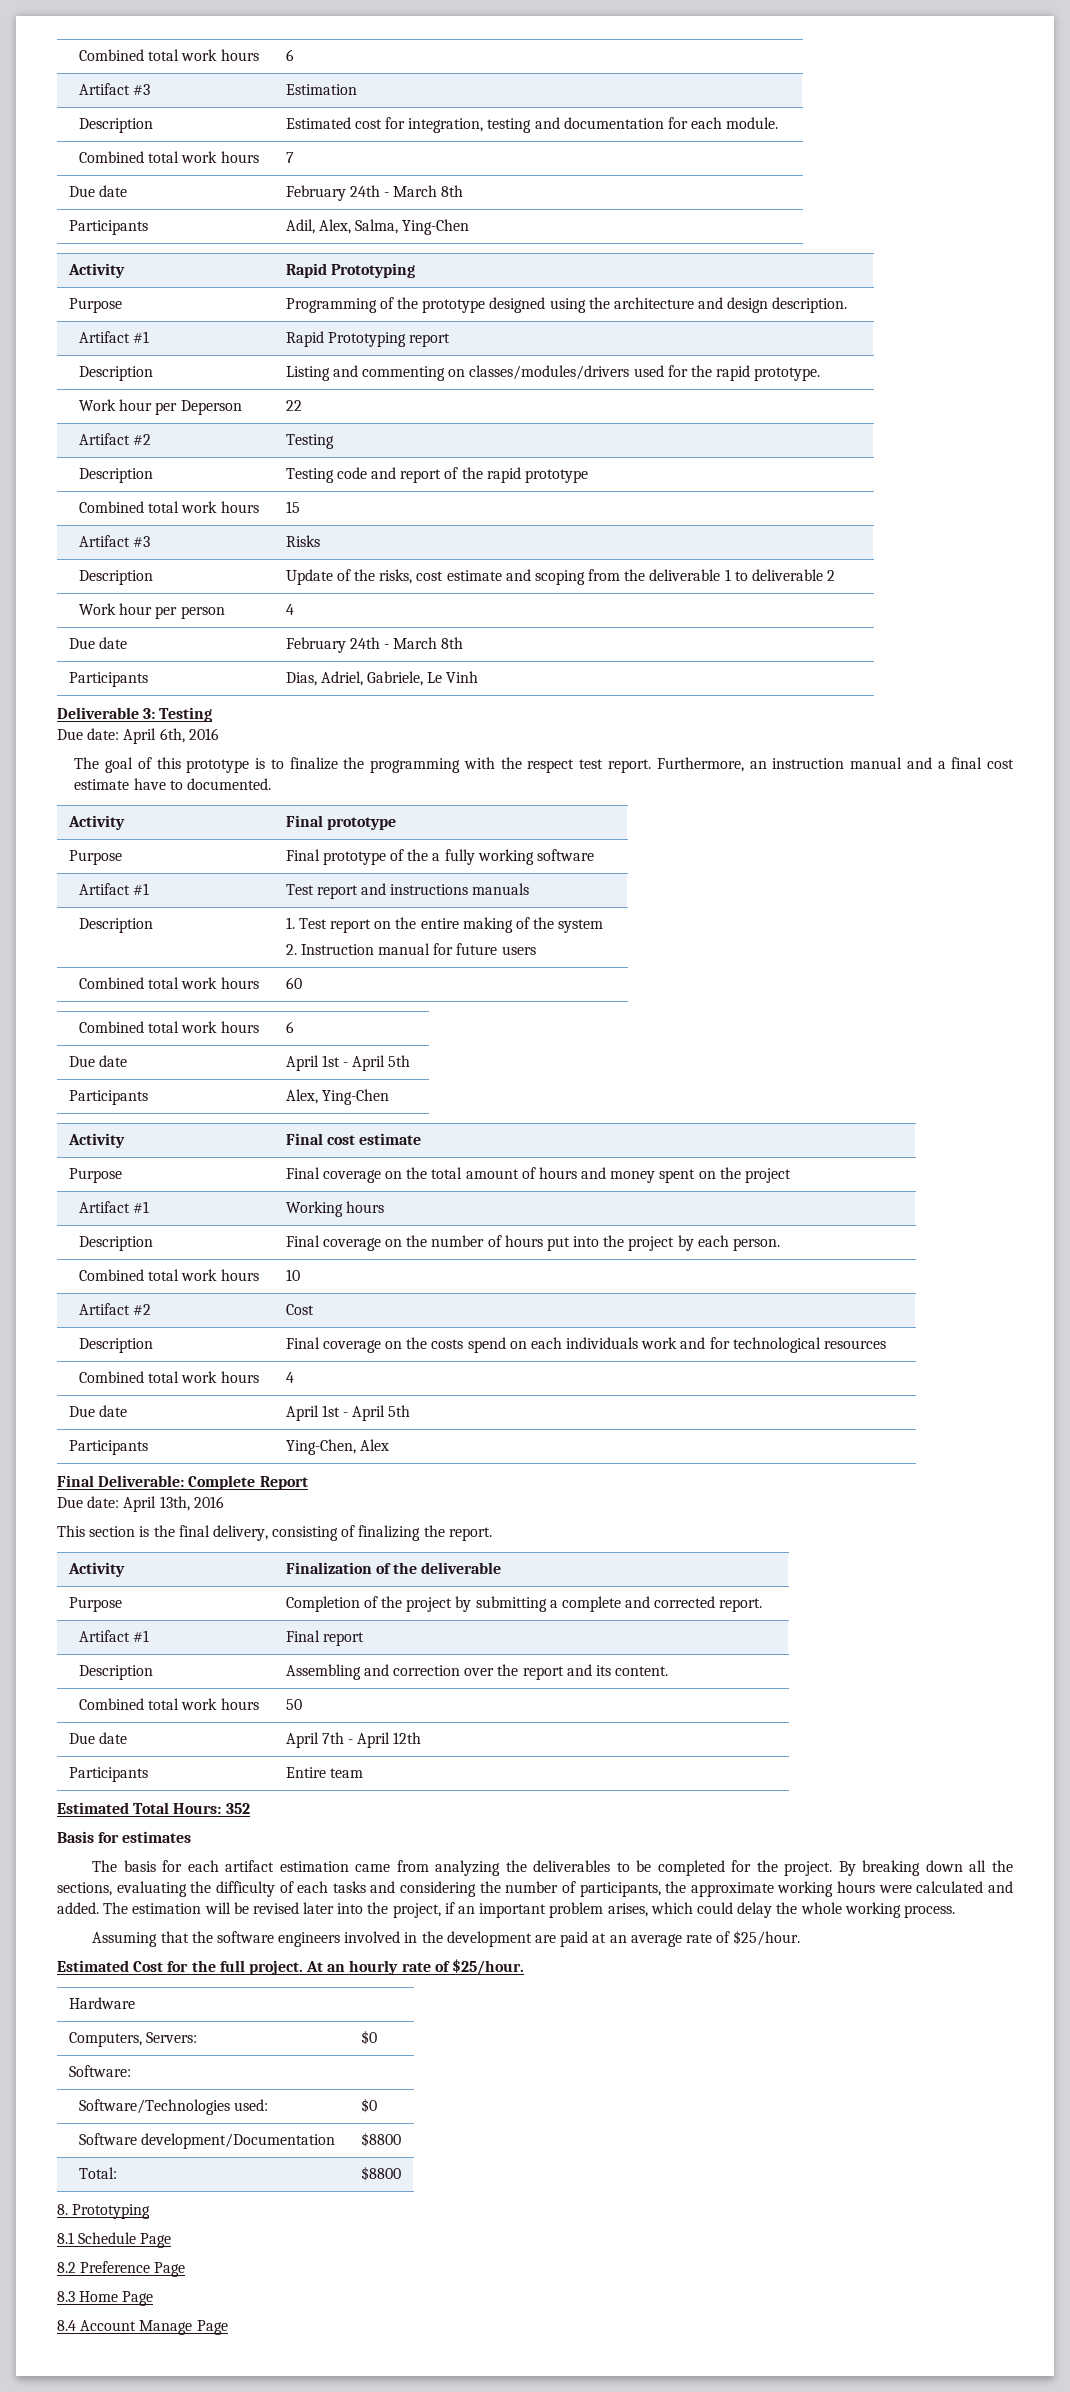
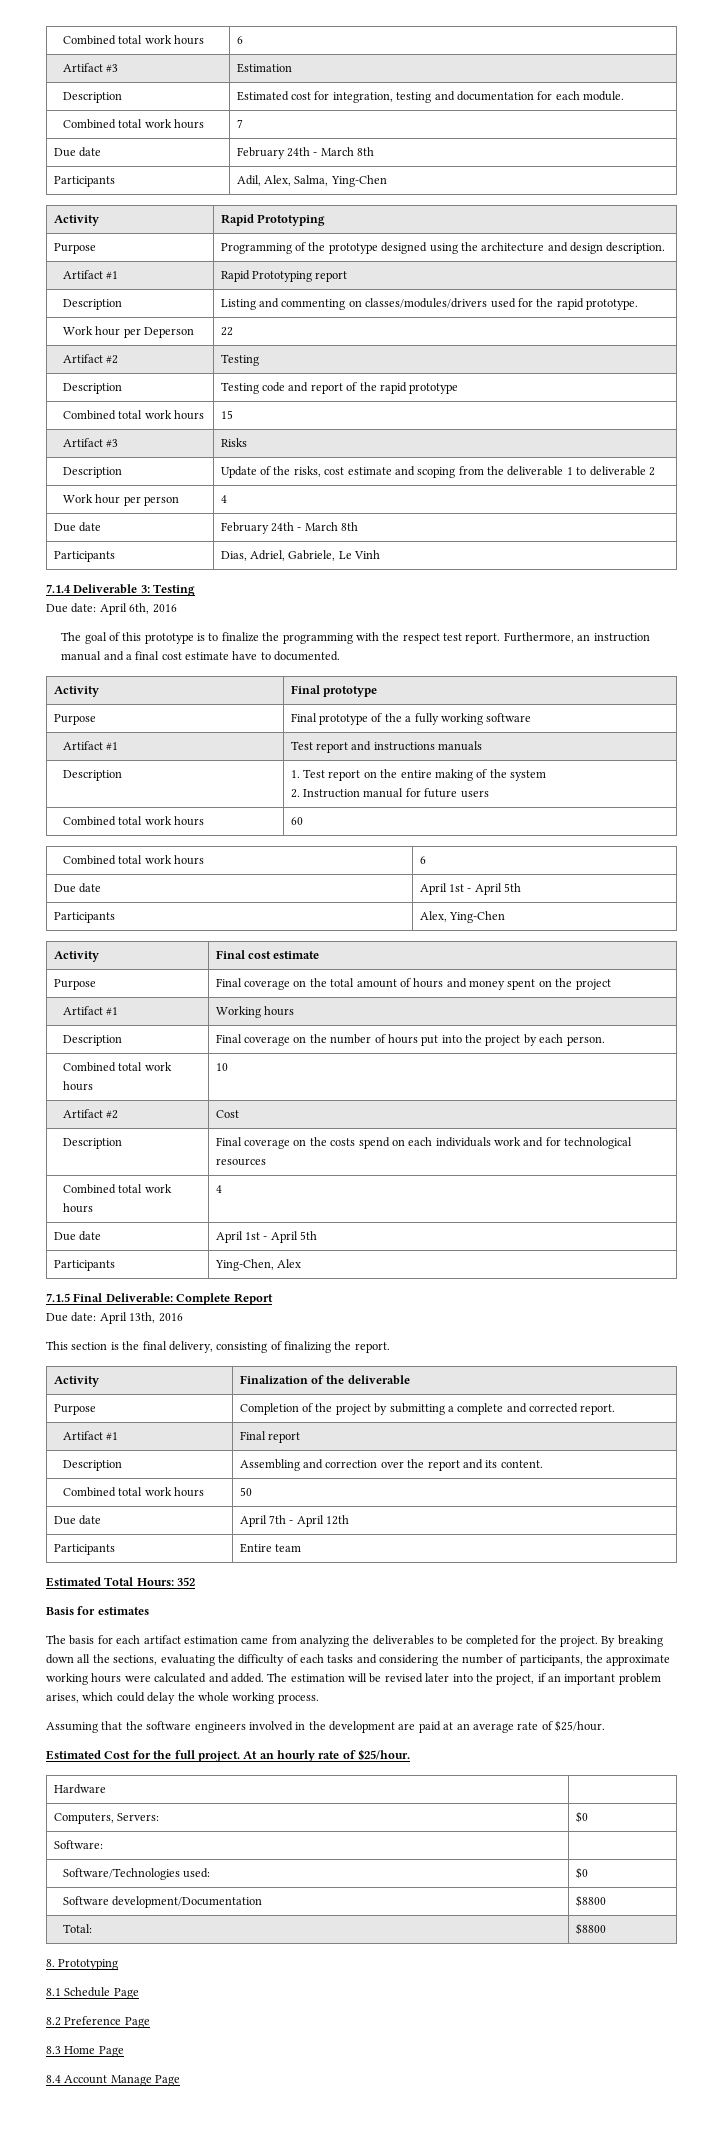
- Deliverable 3: Testing
+ 7.1.4 Deliverable 3: Testing
- Final Deliverable: Complete Report
+ 7.1.5 Final Deliverable: Complete Report

